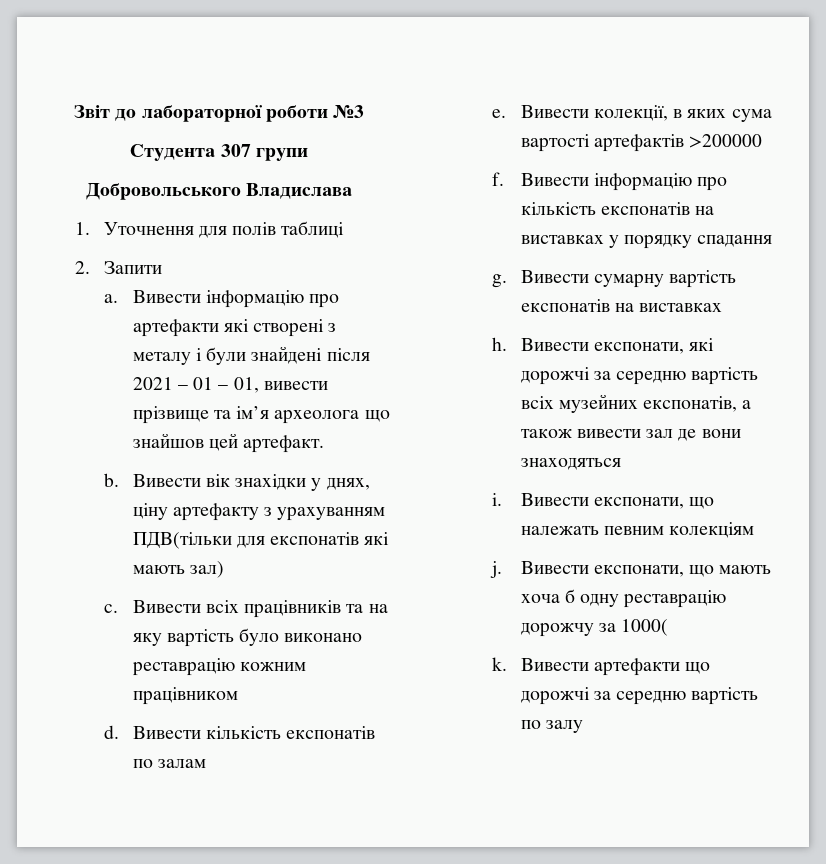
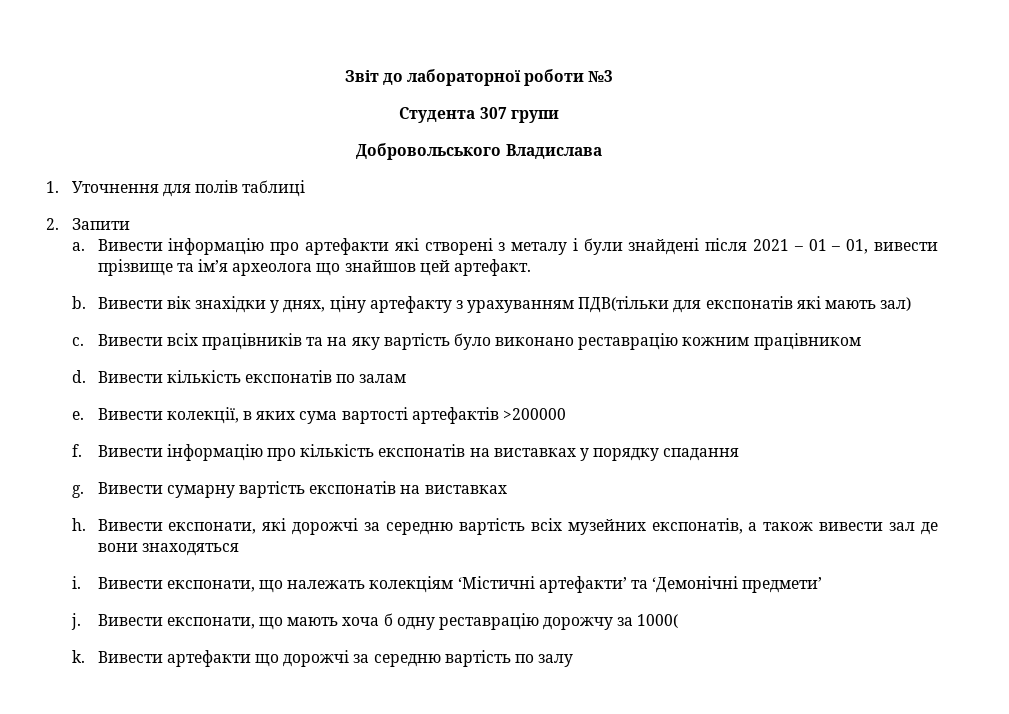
- Вивести експонати, що належать певним колекціям
+ Вивести експонати, що належать колекціям ‘Містичні артефакти’ та ‘Демонічні предмети’

